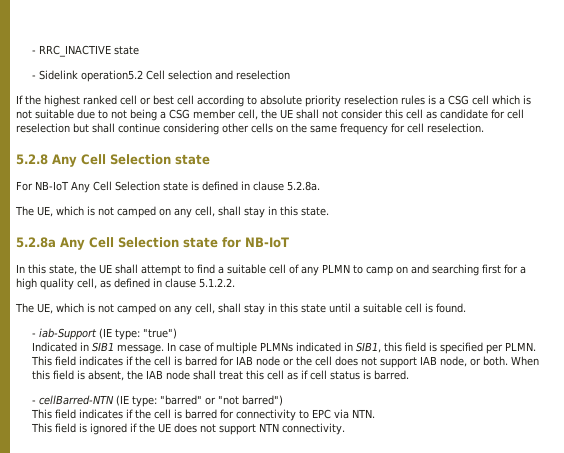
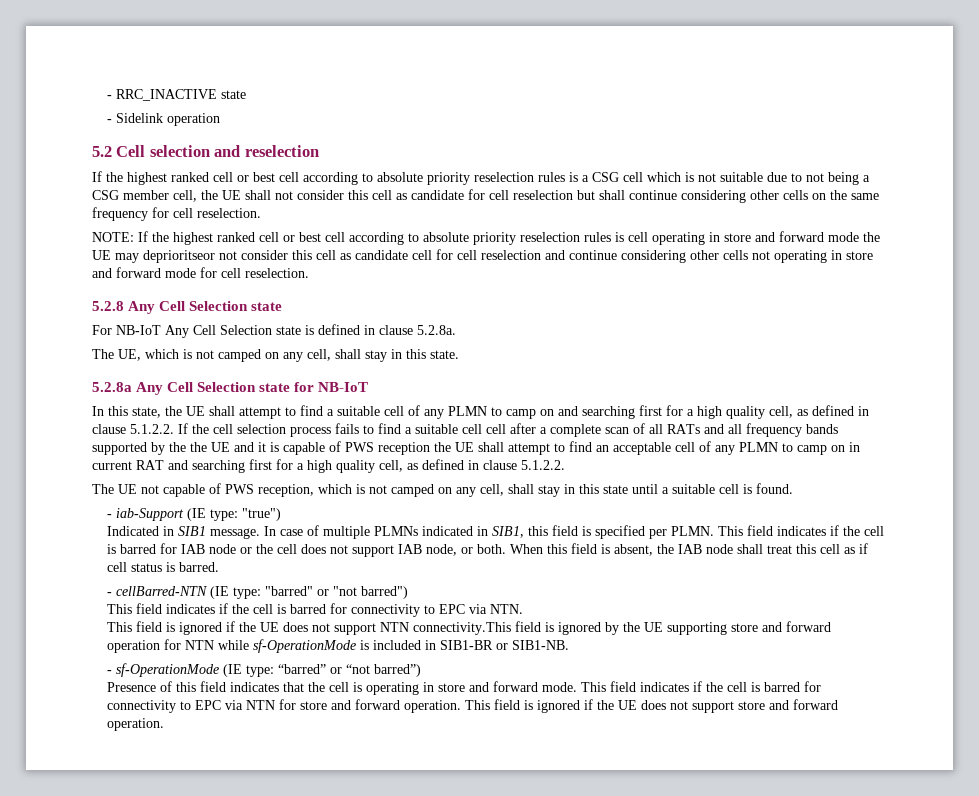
- - Sidelink operation5.2 Cell selection and reselection
+ - Sidelink operation
+ 5.2 Cell selection and reselection
+ NOTE: If the highest ranked cell or best cell according to absolute priority reselection rules is cell operating in store and forward mode the UE may deprioritseor not consider this cell as candidate cell for cell reselection and continue considering other cells not operating in store and forward mode for cell reselection.
- In this state, the UE shall attempt to find a suitable cell of any PLMN to camp on and searching first for a high quality cell, as defined in clause 5.1.2.2.
- The UE, which is not camped on any cell, shall stay in this state until a suitable cell is found.
+ In this state, the UE shall attempt to find a suitable cell of any PLMN to camp on and searching first for a high quality cell, as defined in clause 5.1.2.2. If the cell selection process fails to find a suitable cell cell after a complete scan of all RATs and all frequency bands supported by the the UE and it is capable of PWS reception the UE shall attempt to find an acceptable cell of any PLMN to camp on in current RAT and searching first for a high quality cell, as defined in clause 5.1.2.2.
+ The UE not capable of PWS reception, which is not camped on any cell, shall stay in this state until a suitable cell is found.
- This field is ignored if the UE does not support NTN connectivity.
+ This field is ignored if the UE does not support NTN connectivity.This field is ignored by the UE supporting store and forward operation for NTN while sf-OperationMode is included in SIB1-BR or SIB1-NB.
+ - sf-OperationMode (IE type: “barred” or “not barred”)
+ Presence of this field indicates that the cell is operating in store and forward mode. This field indicates if the cell is barred for connectivity to EPC via NTN for store and forward operation. This field is ignored if the UE does not support store and forward operation.

